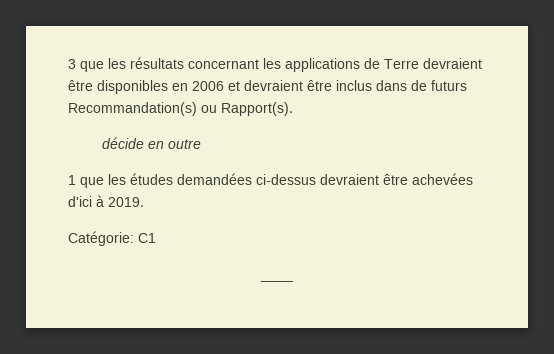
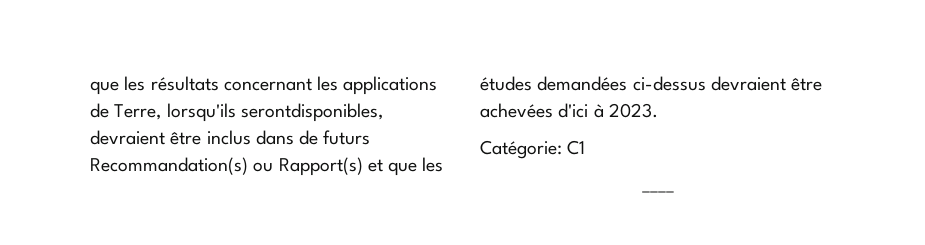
- 3 que les résultats concernant les applications de Terre devraient être disponibles en 2006 et devraient être inclus dans de futurs Recommandation(s) ou Rapport(s).
- décide en outre
- 1 que les études demandées ci-dessus devraient être achevées d'ici à 2019.
+ que les résultats concernant les applications de Terre, lorsqu'ils serontdisponibles, devraient être inclus dans de futurs Recommandation(s) ou Rapport(s) et que les études demandées ci-dessus devraient être achevées d'ici à 2023.

